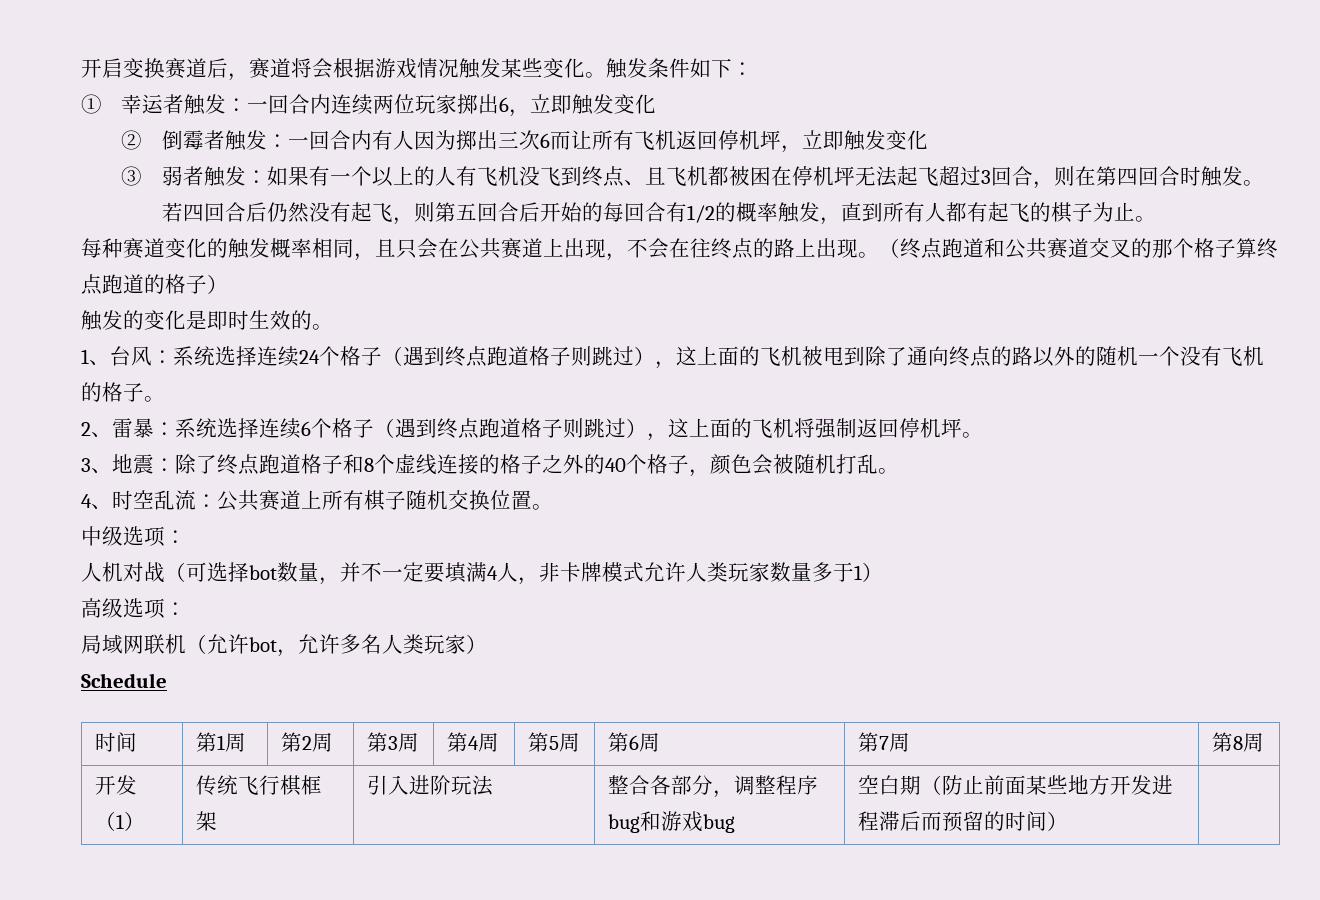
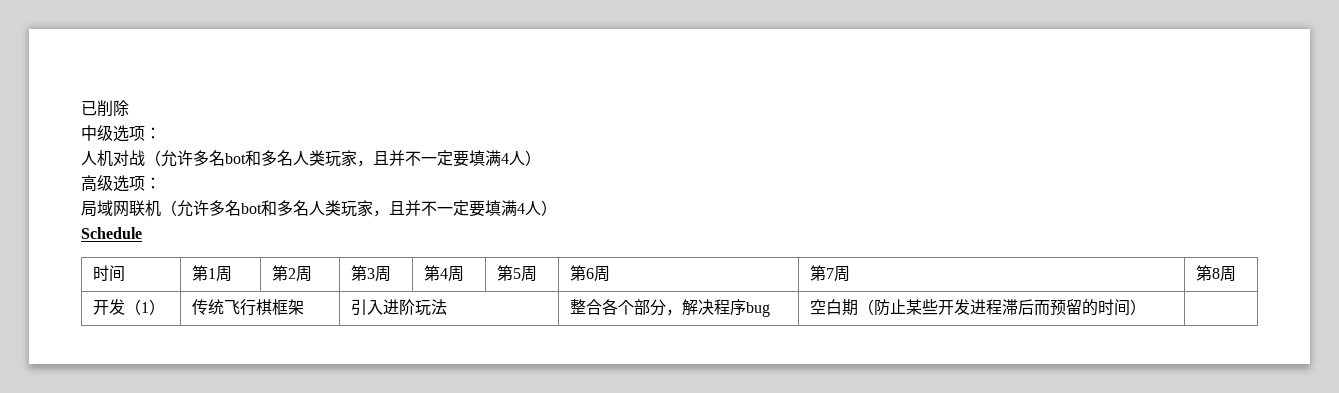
- 开启变换赛道后，赛道将会根据游戏情况触发某些变化。触发条件如下：
- ①幸运者触发：一回合内连续两位玩家掷出6，立即触发变化
- ②倒霉者触发：一回合内有人因为掷出三次6而让所有飞机返回停机坪，立即触发变化
- ③弱者触发：如果有一个以上的人有飞机没飞到终点、且飞机都被困在停机坪无法起飞超过3回合，则在第四回合时触发。若四回合后仍然没有起飞，则第五回合后开始的每回合有1/2的概率触发，直到所有人都有起飞的棋子为止。
- 每种赛道变化的触发概率相同，且只会在公共赛道上出现，不会在往终点的路上出现。（终点跑道和公共赛道交叉的那个格子算终点跑道的格子）
- 触发的变化是即时生效的。
- 1、台风：系统选择连续24个格子（遇到终点跑道格子则跳过），这上面的飞机被甩到除了通向终点的路以外的随机一个没有飞机的格子。
- 2、雷暴：系统选择连续6个格子（遇到终点跑道格子则跳过），这上面的飞机将强制返回停机坪。
- 3、地震：除了终点跑道格子和8个虚线连接的格子之外的40个格子，颜色会被随机打乱。
- 4、时空乱流：公共赛道上所有棋子随机交换位置。
+ 已削除
- 人机对战（可选择bot数量，并不一定要填满4人，非卡牌模式允许人类玩家数量多于1）
+ 人机对战（允许多名bot和多名人类玩家，且并不一定要填满4人）
- 局域网联机（允许bot，允许多名人类玩家）
+ 局域网联机（允许多名bot和多名人类玩家，且并不一定要填满4人）
- 开发（1） | 传统飞行棋框架 | 引入进阶玩法 | 整合各部分，调整程序bug和游戏bug | 空白期（防止前面某些地方开发进程滞后而预留的时间） |
+ 开发（1） | 传统飞行棋框架 | 引入进阶玩法 | 整合各个部分，解决程序bug | 空白期（防止某些开发进程滞后而预留的时间） |

